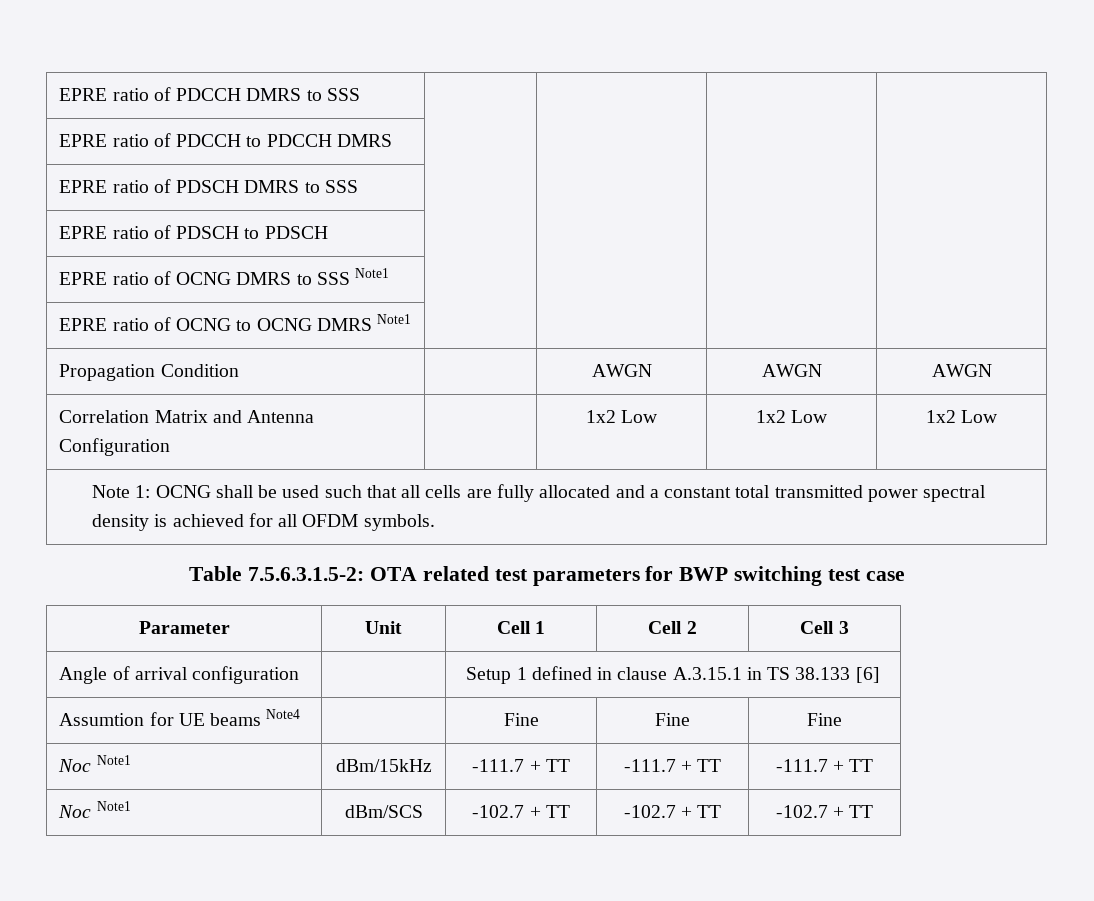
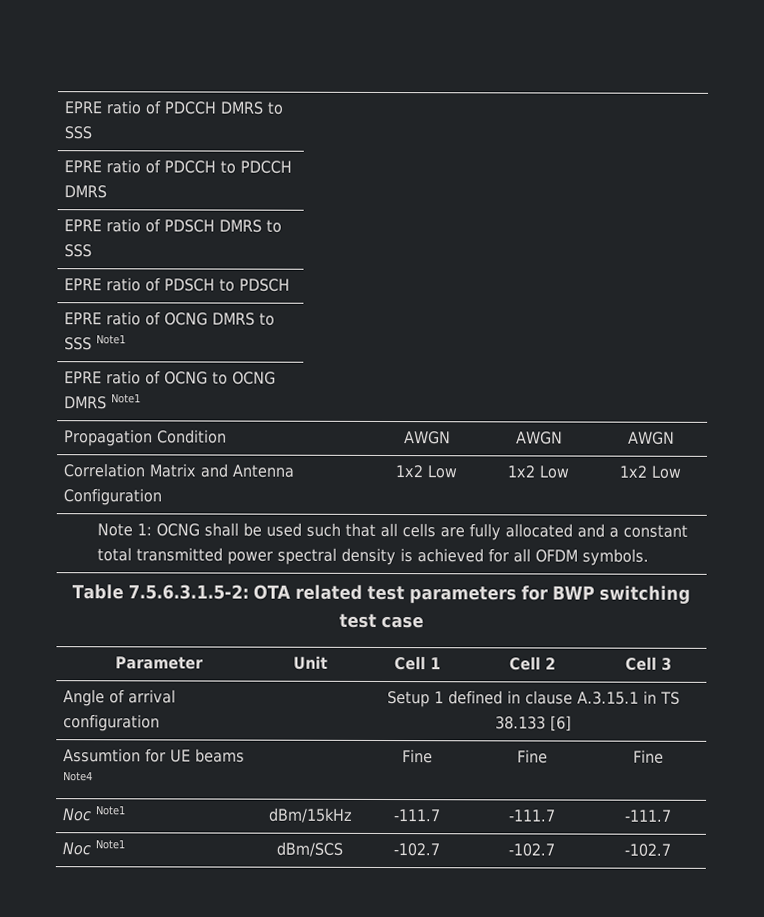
- Noc Note1 | dBm/15kHz | -111.7 + TT | -111.7 + TT | -111.7 + TT
+ Noc Note1 | dBm/15kHz | -111.7 | -111.7 | -111.7
- Noc Note1 | dBm/SCS | -102.7 + TT | -102.7 + TT | -102.7 + TT
+ Noc Note1 | dBm/SCS | -102.7 | -102.7 | -102.7

